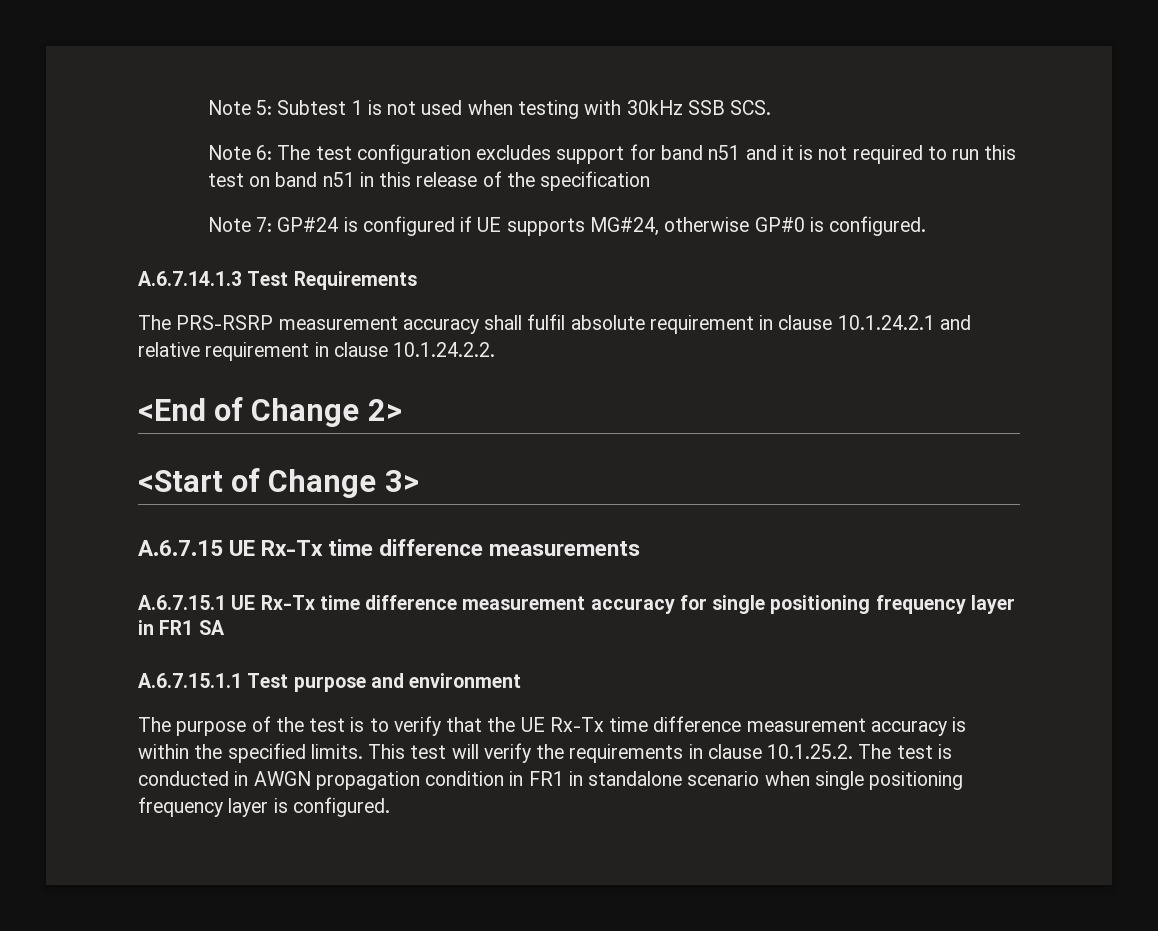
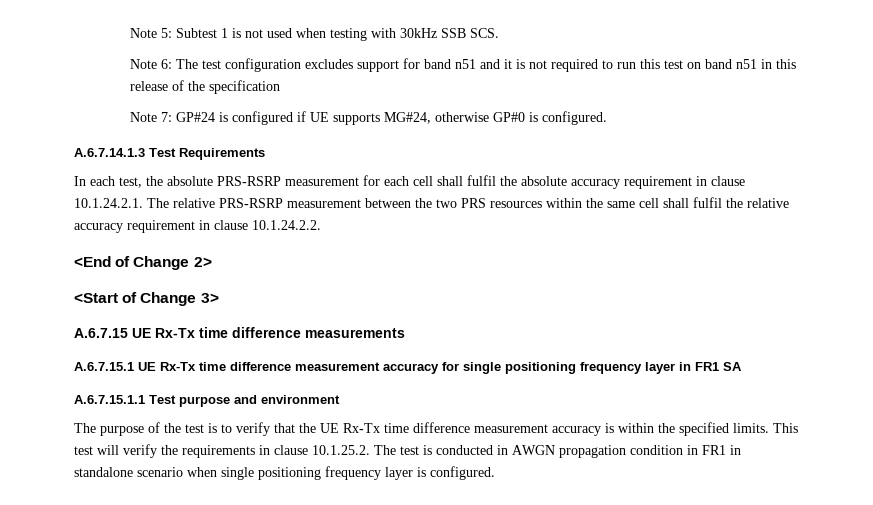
- The PRS-RSRP measurement accuracy shall fulfil absolute requirement in clause 10.1.24.2.1 and relative requirement in clause 10.1.24.2.2.
+ In each test, the absolute PRS-RSRP measurement for each cell shall fulfil the absolute accuracy requirement in clause 10.1.24.2.1. The relative PRS-RSRP measurement between the two PRS resources within the same cell shall fulfil the relative accuracy requirement in clause 10.1.24.2.2.

